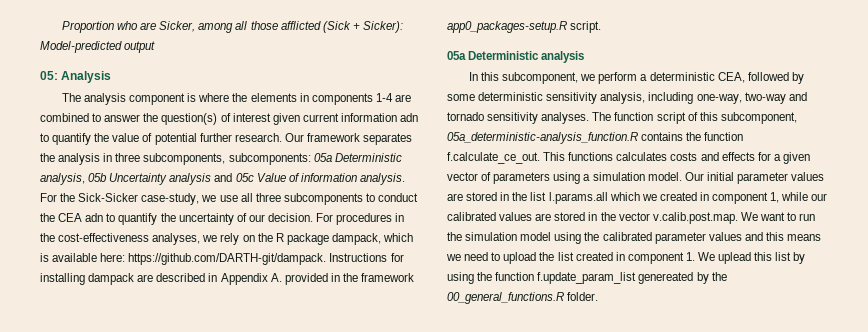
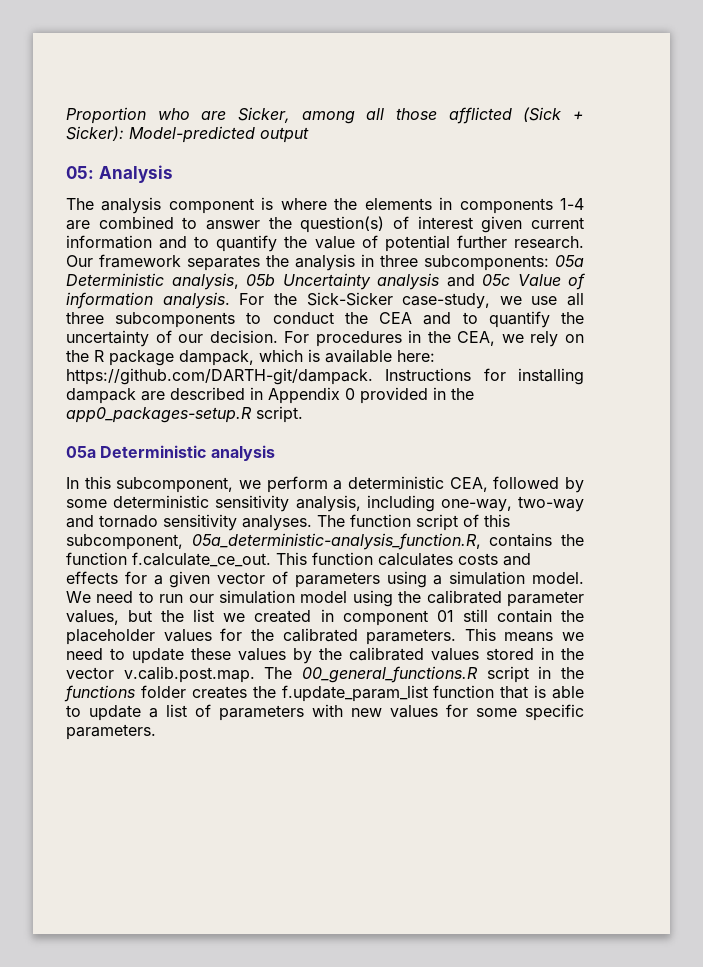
- The analysis component is where the elements in components 1-4 are combined to answer the question(s) of interest given current information adn to quantify the value of potential further research.
+ The analysis component is where the elements in components 1-4 are combined to answer the question(s) of interest given current information and to quantify the value of potential further research.
- Our framework separates the analysis in three subcomponents, subcomponents: 05a Deterministic analysis, 05b Uncertainty analysis and 05c Value of information analysis.
+ Our framework separates the analysis in three subcomponents: 05a Deterministic analysis, 05b Uncertainty analysis and 05c Value of information analysis.
- For the Sick-Sicker case-study, we use all three subcomponents to conduct the CEA adn to quantify the uncertainty of our decision.
+ For the Sick-Sicker case-study, we use all three subcomponents to conduct the CEA and to quantify the uncertainty of our decision.
- For procedures in the cost-effectiveness analyses, we rely on the R package dampack, which is available here: https://github.com/DARTH-git/dampack. Instructions for installing dampack are described in Appendix A. provided in the framework app0_packages-setup.R script.
+ For procedures in the CEA, we rely on the R package dampack, which is available here: https://github.com/DARTH-git/dampack. Instructions for installing dampack are described in Appendix 0 provided in the app0_packages-setup.R script.
- The function script of this subcomponent, 05a_deterministic-analysis_function.R contains the function f.calculate_ce_out. This functions calculates costs and effects for a given vector of parameters using a simulation model.
+ The function script of this subcomponent, 05a_deterministic-analysis_function.R, contains the function f.calculate_ce_out. This function calculates costs and effects for a given vector of parameters using a simulation model.
- Our initial parameter values are stored in the list l.params.all which we created in component 1, while our calibrated values are stored in the vector v.calib.post.map. We want to run the simulation model using the calibrated parameter values and this means we need to upload the list created in component 1. We uplead this list by using the function f.update_param_list genereated by the 00_general_functions.R folder.
+ We need to run our simulation model using the calibrated parameter values, but the list we created in component 01 still contain the placeholder values for the calibrated parameters. This means we need to update these values by the calibrated values stored in the vector v.calib.post.map. The 00_general_functions.R script in the functions folder creates the f.update_param_list function that is able to update a list of parameters with new values for some specific parameters.

